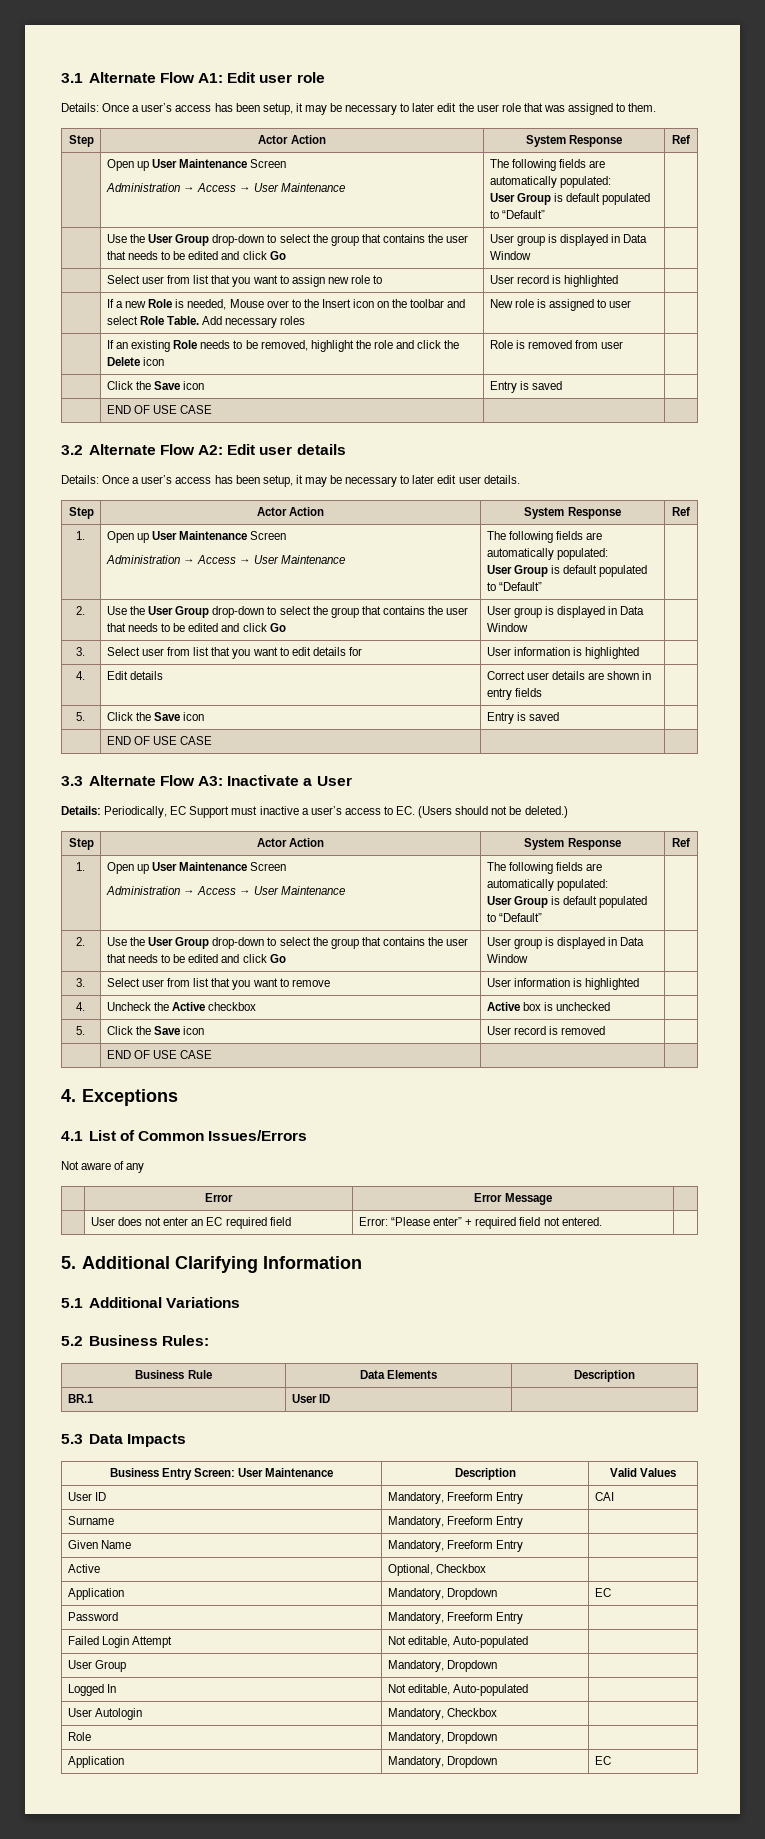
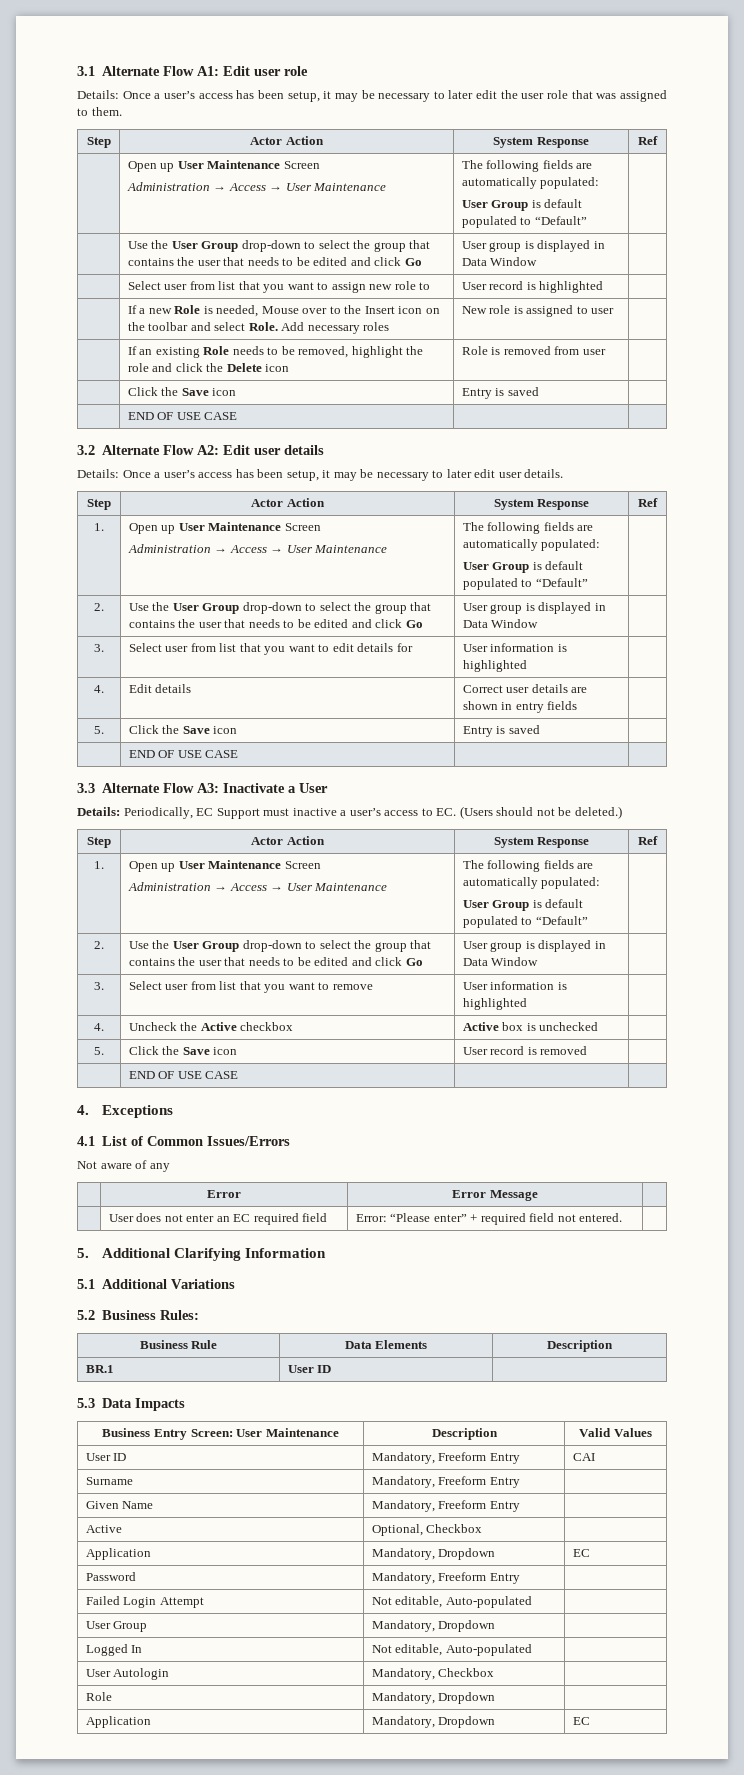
- | If a new Role is needed, Mouse over to the Insert icon on the toolbar and select Role Table. Add necessary roles | New role is assigned to user |
+ | If a new Role is needed, Mouse over to the Insert icon on the toolbar and select Role. Add necessary roles | New role is assigned to user |

